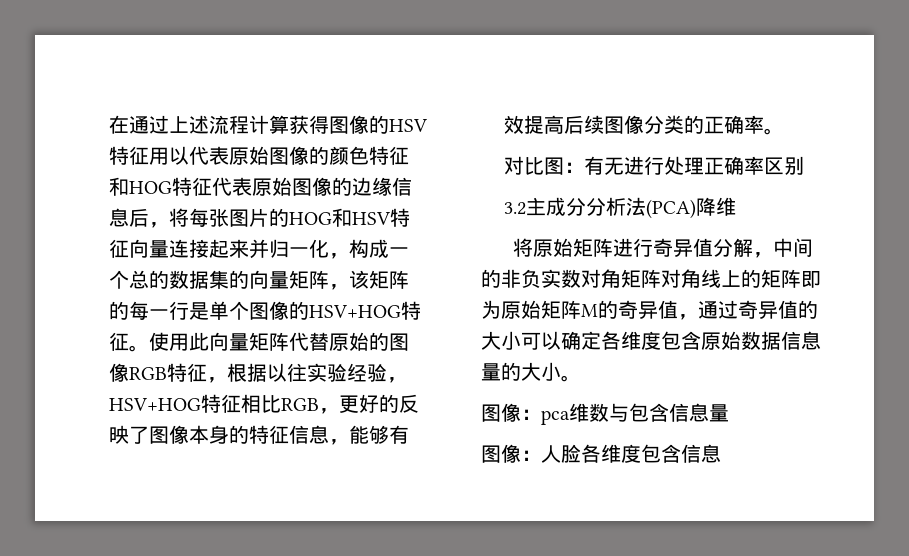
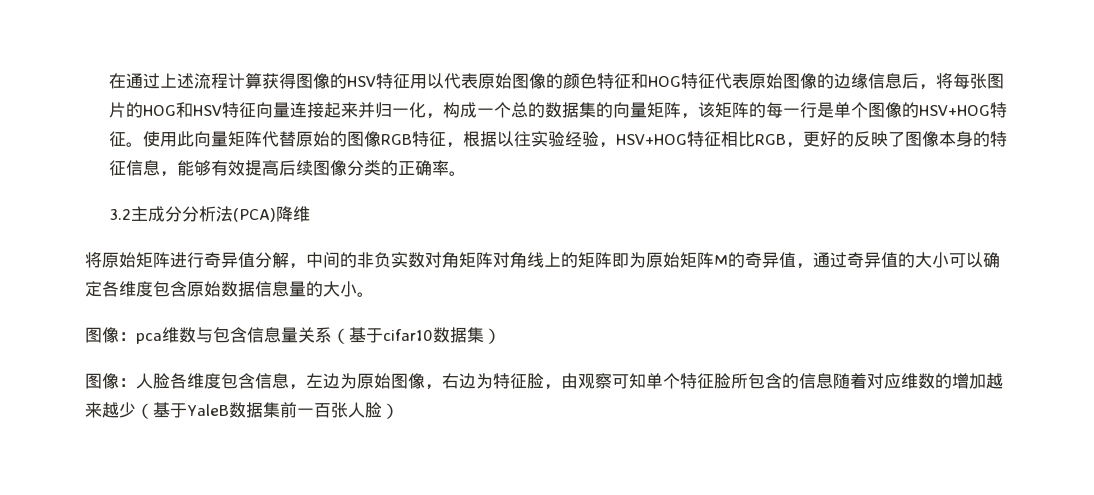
- 对比图：有无进行处理正确率区别
- 图像：pca维数与包含信息量
+ 图像：pca维数与包含信息量关系（基于cifar10数据集）
- 图像：人脸各维度包含信息
+ 图像：人脸各维度包含信息，左边为原始图像，右边为特征脸，由观察可知单个特征脸所包含的信息随着对应维数的增加越来越少（基于YaleB数据集前一百张人脸）

